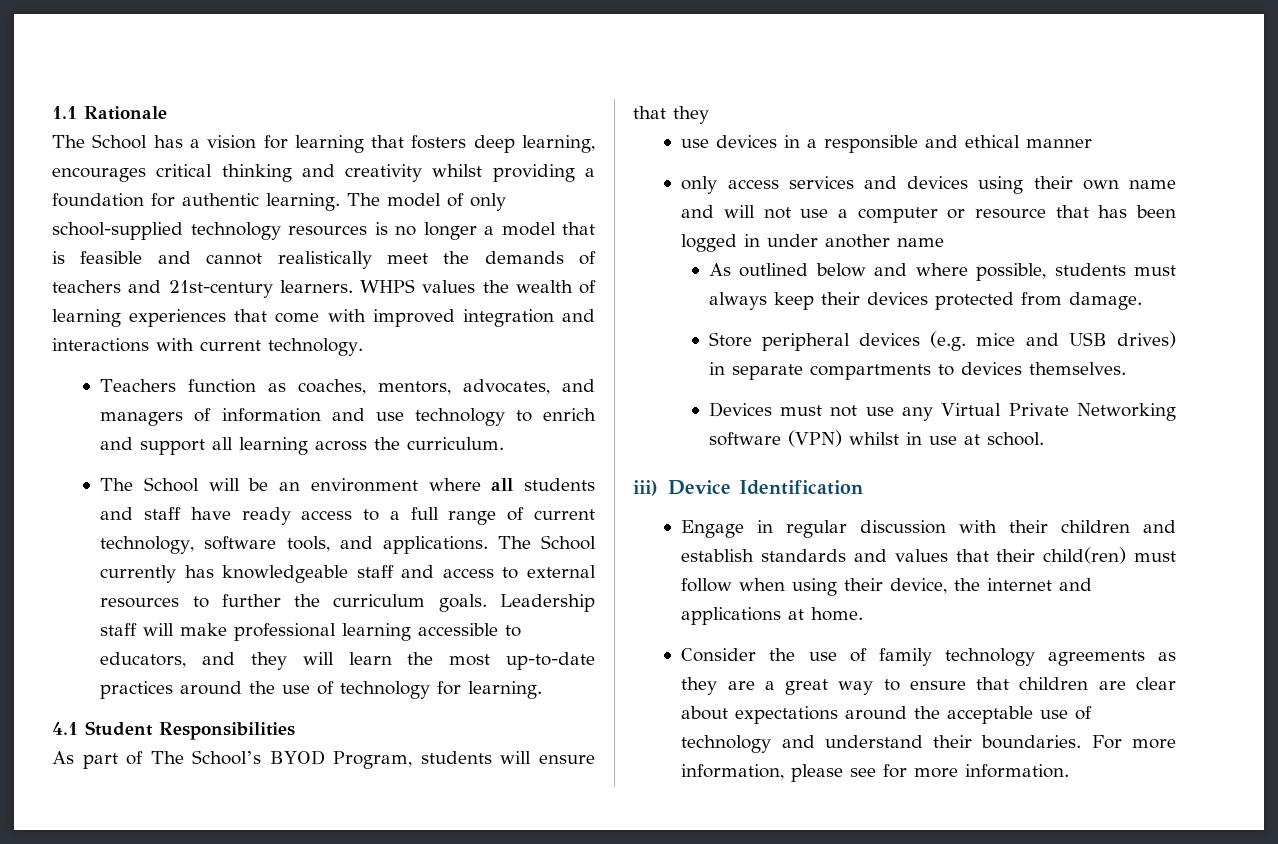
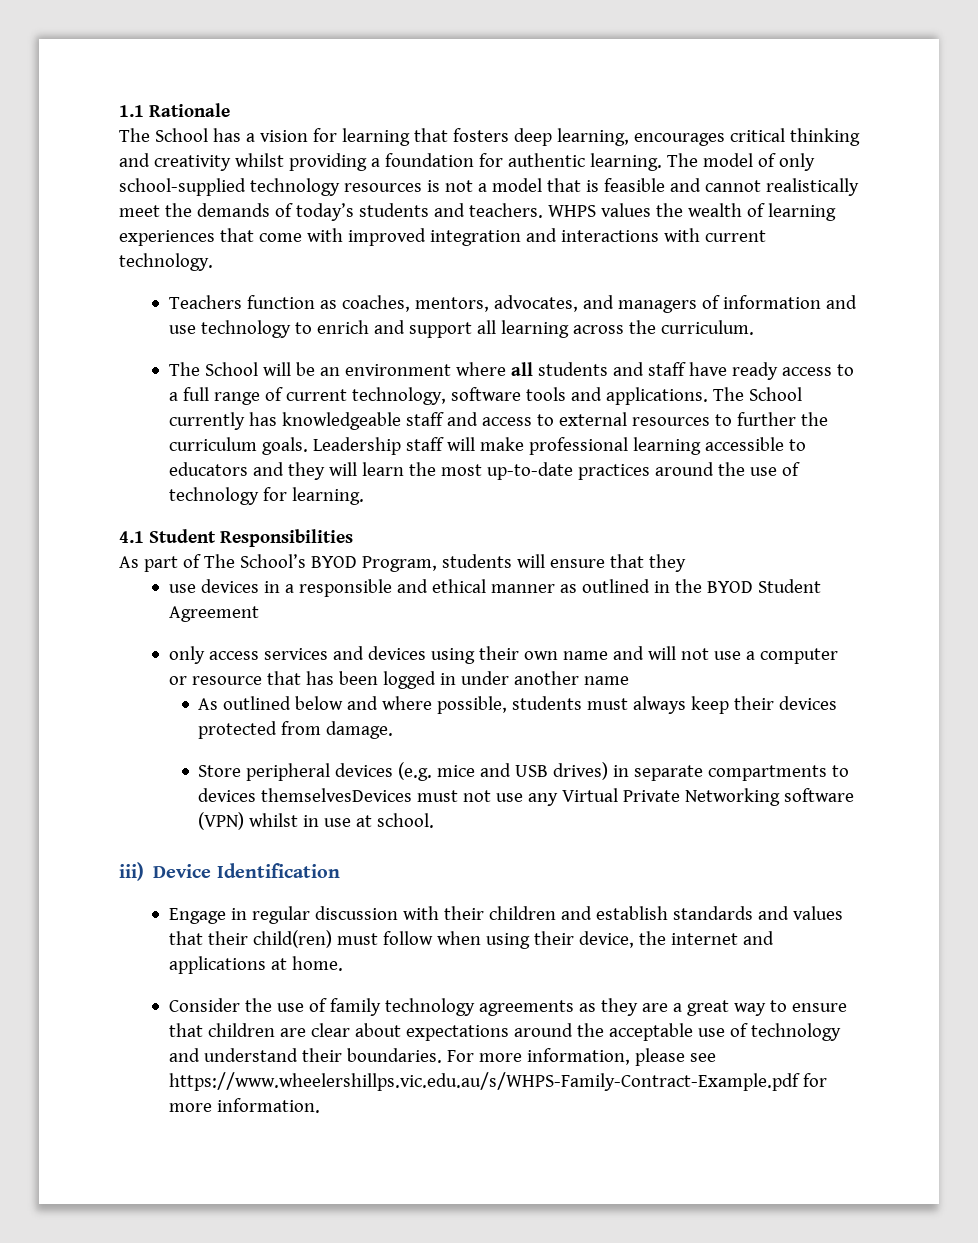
- The model of only school-supplied technology resources is no longer a model that is feasible and cannot realistically meet the demands of teachers and 21st-century learners.
+ The model of only school-supplied technology resources is not a model that is feasible and cannot realistically meet the demands of today’s students and teachers.
- The School will be an environment where all students and staff have ready access to a full range of current technology, software tools, and applications.
+ The School will be an environment where all students and staff have ready access to a full range of current technology, software tools and applications.
- Leadership staff will make professional learning accessible to educators, and they will learn the most up-to-date practices around the use of technology for learning.
+ Leadership staff will make professional learning accessible to educators and they will learn the most up-to-date practices around the use of technology for learning.
- use devices in a responsible and ethical manner
+ use devices in a responsible and ethical manner as outlined in the BYOD Student Agreement
- Store peripheral devices (e.g. mice and USB drives) in separate compartments to devices themselves.
- Devices must not use any Virtual Private Networking software (VPN) whilst in use at school.
+ Store peripheral devices (e.g. mice and USB drives) in separate compartments to devices themselvesDevices must not use any Virtual Private Networking software (VPN) whilst in use at school.
- For more information, please see for more information.
+ For more information, please see https://www.wheelershillps.vic.edu.au/s/WHPS-Family-Contract-Example.pdf for more information.

